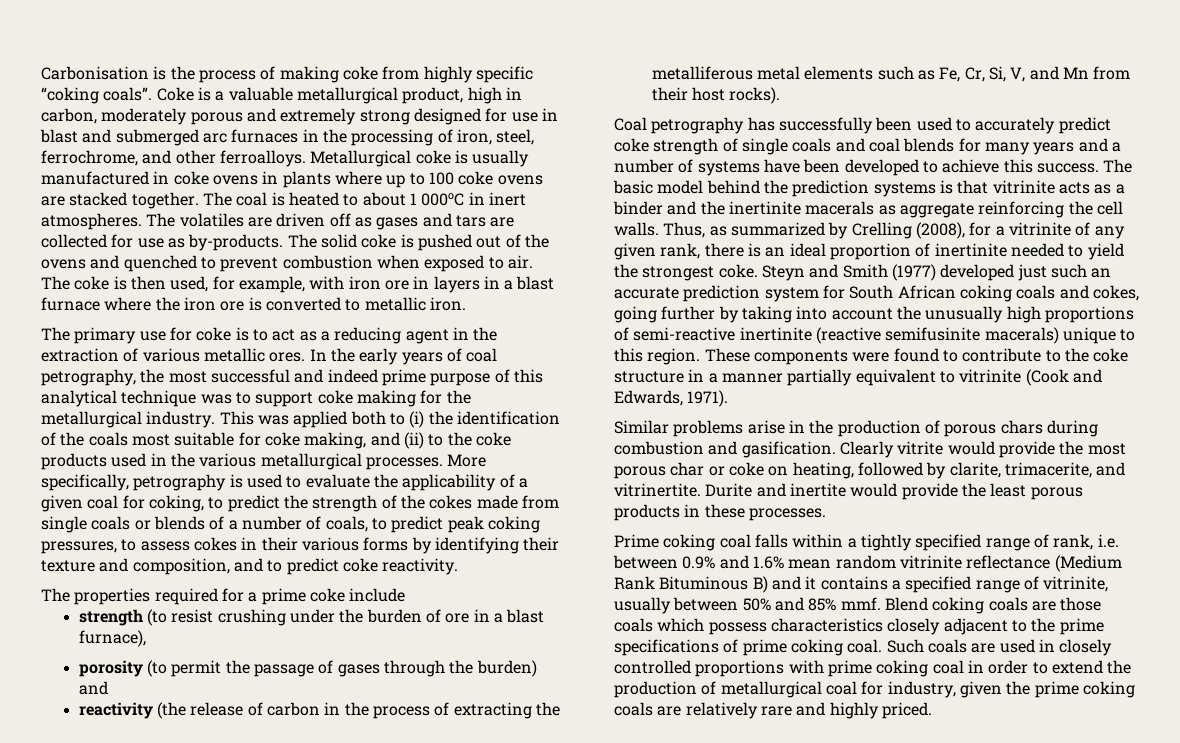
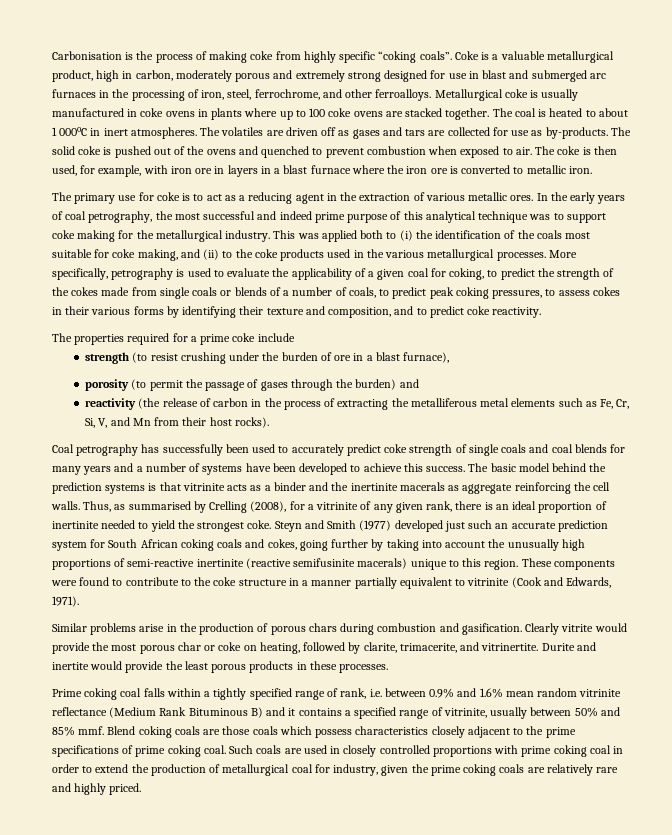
- Thus, as summarized by Crelling (2008), for a vitrinite of any given rank, there is an ideal proportion of inertinite needed to yield the strongest coke.
+ Thus, as summarised by Crelling (2008), for a vitrinite of any given rank, there is an ideal proportion of inertinite needed to yield the strongest coke.

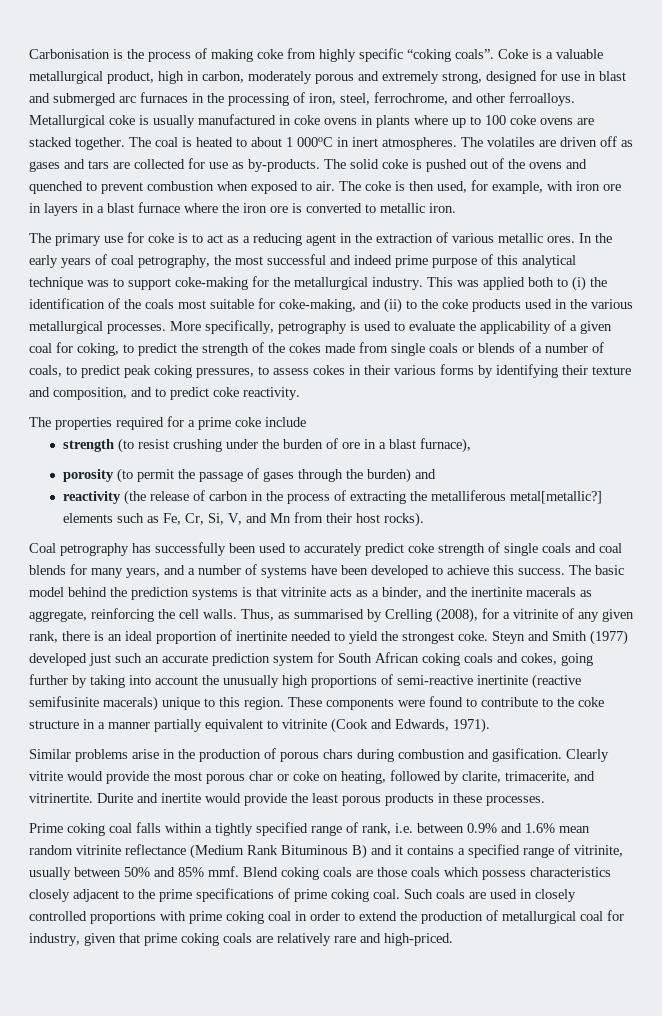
- Coke is a valuable metallurgical product, high in carbon, moderately porous and extremely strong designed for use in blast and submerged arc furnaces in the processing of iron, steel, ferrochrome, and other ferroalloys.
+ Coke is a valuable metallurgical product, high in carbon, moderately porous and extremely strong, designed for use in blast and submerged arc furnaces in the processing of iron, steel, ferrochrome, and other ferroalloys.
- In the early years of coal petrography, the most successful and indeed prime purpose of this analytical technique was to support coke making for the metallurgical industry.
+ In the early years of coal petrography, the most successful and indeed prime purpose of this analytical technique was to support coke-making for the metallurgical industry.
- This was applied both to (i) the identification of the coals most suitable for coke making, and (ii) to the coke products used in the various metallurgical processes.
+ This was applied both to (i) the identification of the coals most suitable for coke-making, and (ii) to the coke products used in the various metallurgical processes.
- reactivity (the release of carbon in the process of extracting the metalliferous metal elements such as Fe, Cr, Si, V, and Mn from their host rocks).
+ reactivity (the release of carbon in the process of extracting the metalliferous metal[metallic?] elements such as Fe, Cr, Si, V, and Mn from their host rocks).
- Coal petrography has successfully been used to accurately predict coke strength of single coals and coal blends for many years and a number of systems have been developed to achieve this success.
+ Coal petrography has successfully been used to accurately predict coke strength of single coals and coal blends for many years, and a number of systems have been developed to achieve this success.
- The basic model behind the prediction systems is that vitrinite acts as a binder and the inertinite macerals as aggregate reinforcing the cell walls.
+ The basic model behind the prediction systems is that vitrinite acts as a binder, and the inertinite macerals as aggregate, reinforcing the cell walls.
- Such coals are used in closely controlled proportions with prime coking coal in order to extend the production of metallurgical coal for industry, given the prime coking coals are relatively rare and highly priced.
+ Such coals are used in closely controlled proportions with prime coking coal in order to extend the production of metallurgical coal for industry, given that prime coking coals are relatively rare and high-priced.

